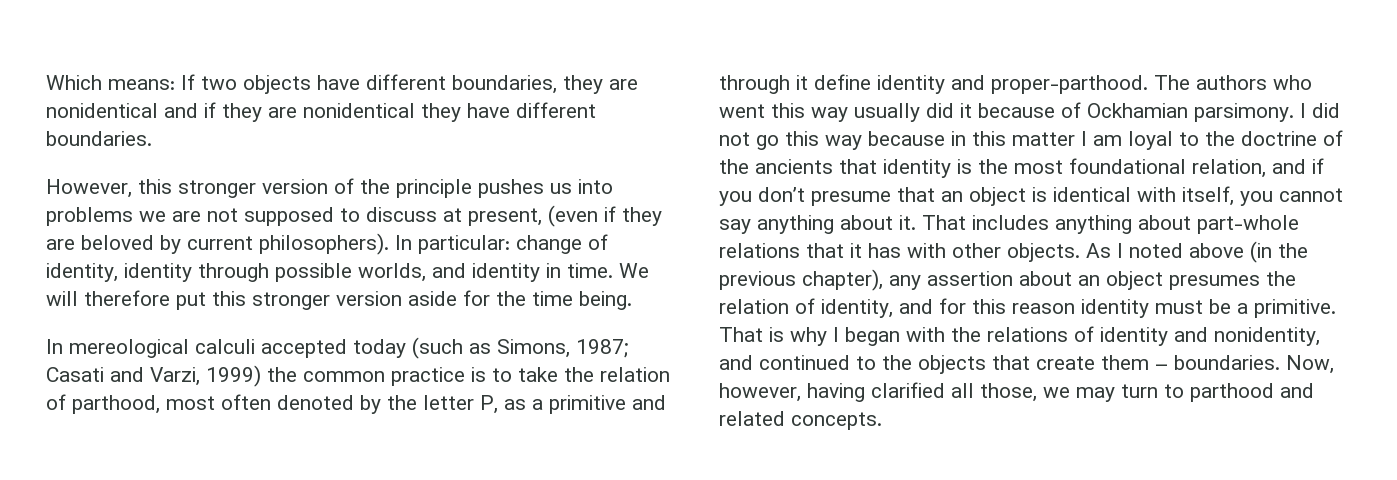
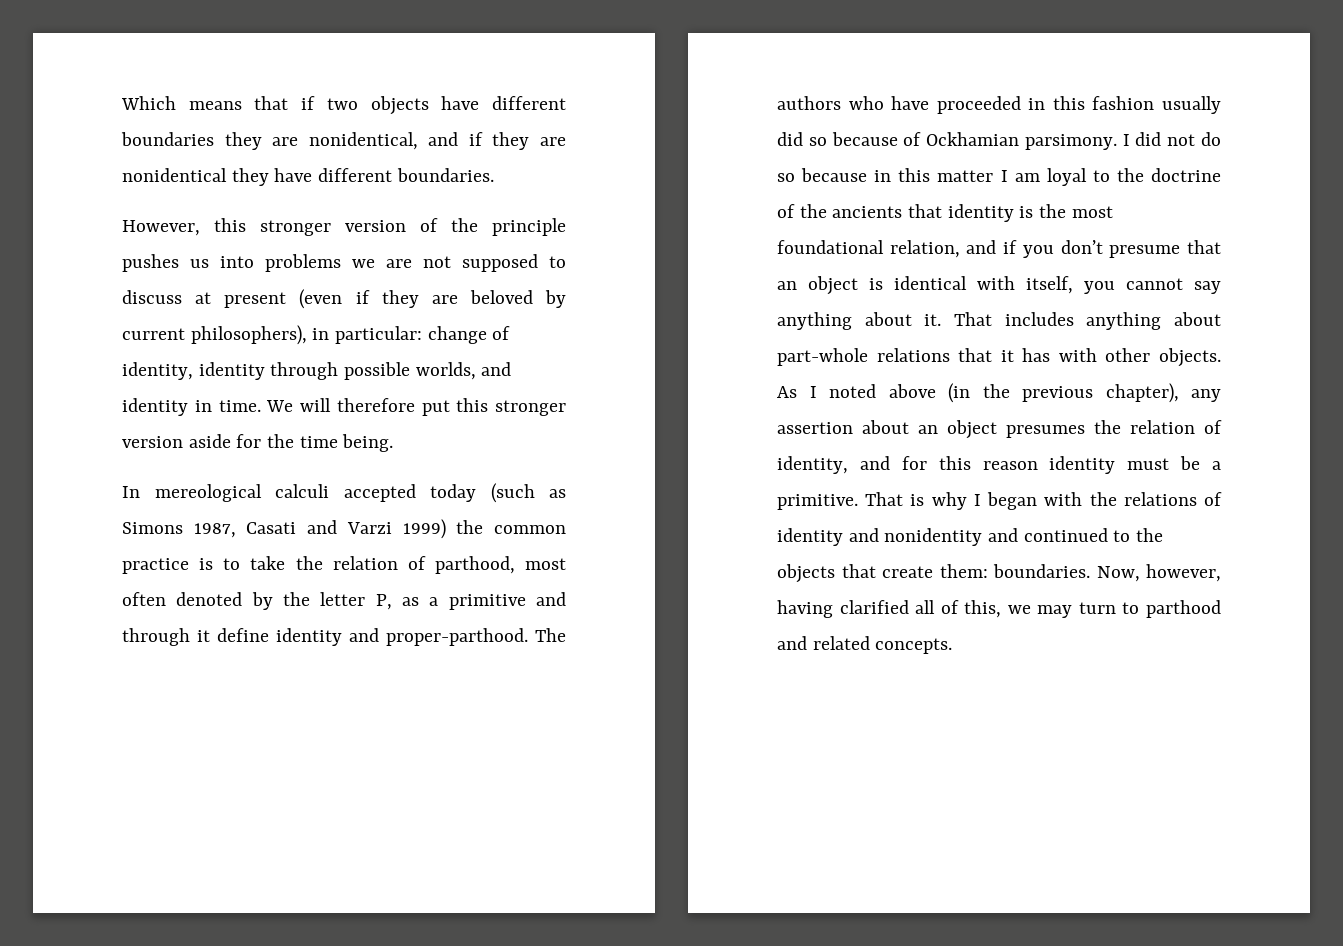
- Which means: If two objects have different boundaries, they are nonidentical and if they are nonidentical they have different boundaries.
+ Which means that if two objects have different boundaries they are nonidentical, and if they are nonidentical they have different boundaries.
- However, this stronger version of the principle pushes us into problems we are not supposed to discuss at present, (even if they are beloved by current philosophers). In particular: change of identity, identity through possible worlds, and identity in time.
+ However, this stronger version of the principle pushes us into problems we are not supposed to discuss at present (even if they are beloved by current philosophers), in particular: change of identity, identity through possible worlds, and identity in time.
- In mereological calculi accepted today (such as Simons, 1987; Casati and Varzi, 1999) the common practice is to take the relation of parthood, most often denoted by the letter P, as a primitive and through it define identity and proper-parthood.
+ In mereological calculi accepted today (such as Simons 1987, Casati and Varzi 1999) the common practice is to take the relation of parthood, most often denoted by the letter P, as a primitive and through it define identity and proper-parthood.
- The authors who went this way usually did it because of Ockhamian parsimony.
+ The authors who have proceeded in this fashion usually did so because of Ockhamian parsimony.
- I did not go this way because in this matter I am loyal to the doctrine of the ancients that identity is the most foundational relation, and if you don’t presume that an object is identical with itself, you cannot say anything about it.
+ I did not do so because in this matter I am loyal to the doctrine of the ancients that identity is the most foundational relation, and if you don’t presume that an object is identical with itself, you cannot say anything about it.
- That is why I began with the relations of identity and nonidentity, and continued to the objects that create them – boundaries.
+ That is why I began with the relations of identity and nonidentity and continued to the objects that create them: boundaries.
- Now, however, having clarified all those, we may turn to parthood and related concepts.
+ Now, however, having clarified all of this, we may turn to parthood and related concepts.

